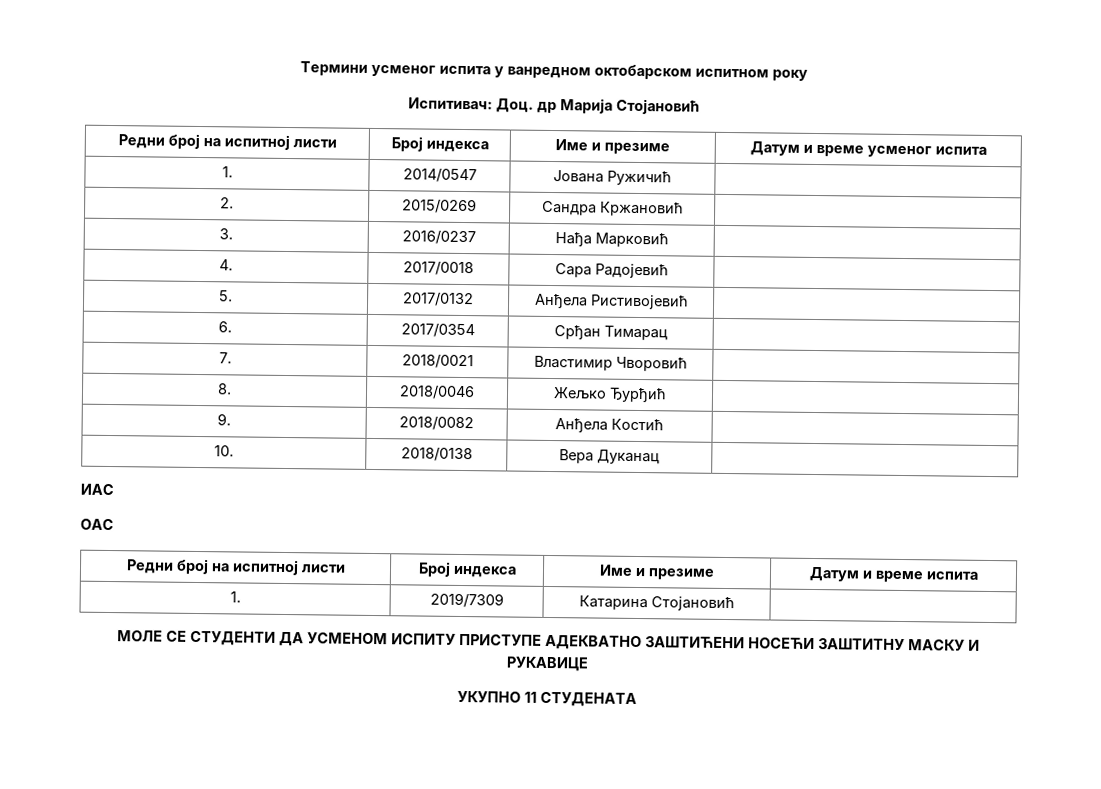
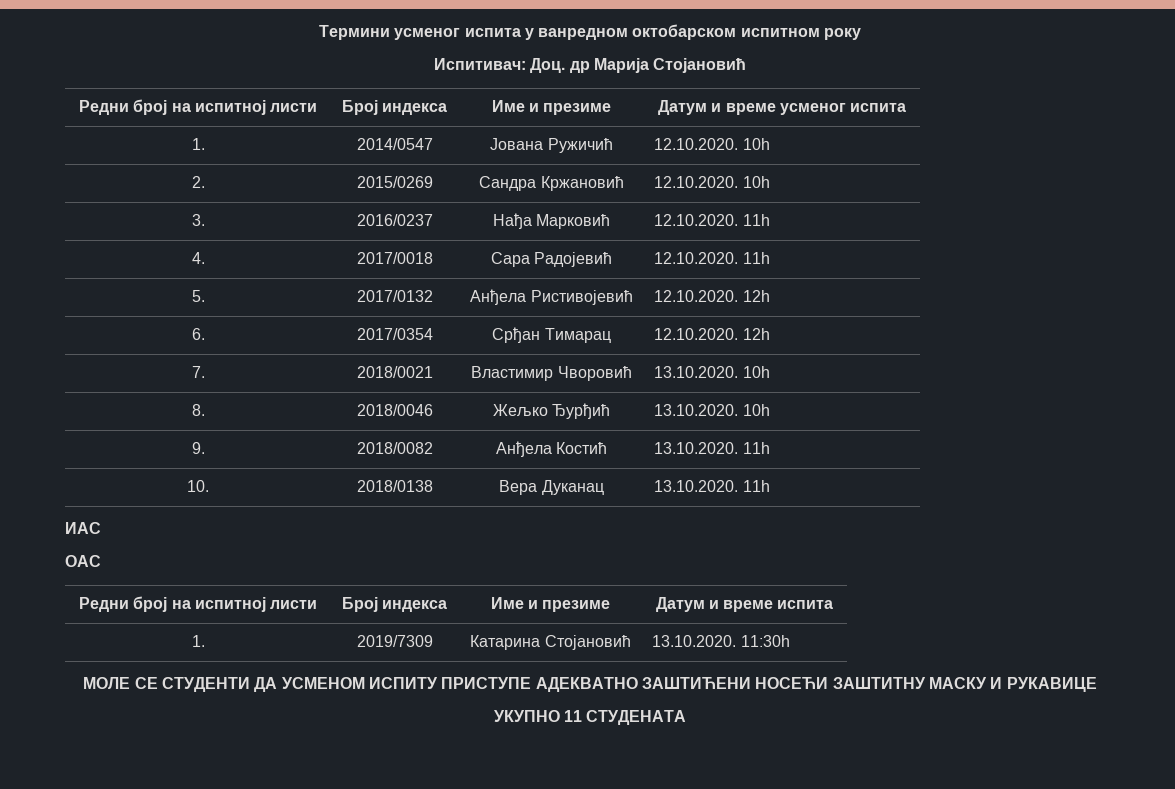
- 1. | 2014/0547 | Јована Ружичић |
+ 1. | 2014/0547 | Јована Ружичић | 12.10.2020. 10h
- 2. | 2015/0269 | Сандра Кржановић |
+ 2. | 2015/0269 | Сандра Кржановић | 12.10.2020. 10h
- 3. | 2016/0237 | Нађа Марковић |
+ 3. | 2016/0237 | Нађа Марковић | 12.10.2020. 11h
- 4. | 2017/0018 | Сара Радојевић |
+ 4. | 2017/0018 | Сара Радојевић | 12.10.2020. 11h
- 5. | 2017/0132 | Анђела Ристивојевић |
+ 5. | 2017/0132 | Анђела Ристивојевић | 12.10.2020. 12h
- 6. | 2017/0354 | Срђан Тимарац |
+ 6. | 2017/0354 | Срђан Тимарац | 12.10.2020. 12h
- 7. | 2018/0021 | Властимир Чворовић |
+ 7. | 2018/0021 | Властимир Чворовић | 13.10.2020. 10h
- 8. | 2018/0046 | Жељко Ђурђић |
+ 8. | 2018/0046 | Жељко Ђурђић | 13.10.2020. 10h
- 9. | 2018/0082 | Анђела Костић |
+ 9. | 2018/0082 | Анђела Костић | 13.10.2020. 11h
- 10. | 2018/0138 | Вера Дуканац |
+ 10. | 2018/0138 | Вера Дуканац | 13.10.2020. 11h
- 1. | 2019/7309 | Катарина Стојановић |
+ 1. | 2019/7309 | Катарина Стојановић | 13.10.2020. 11:30h

